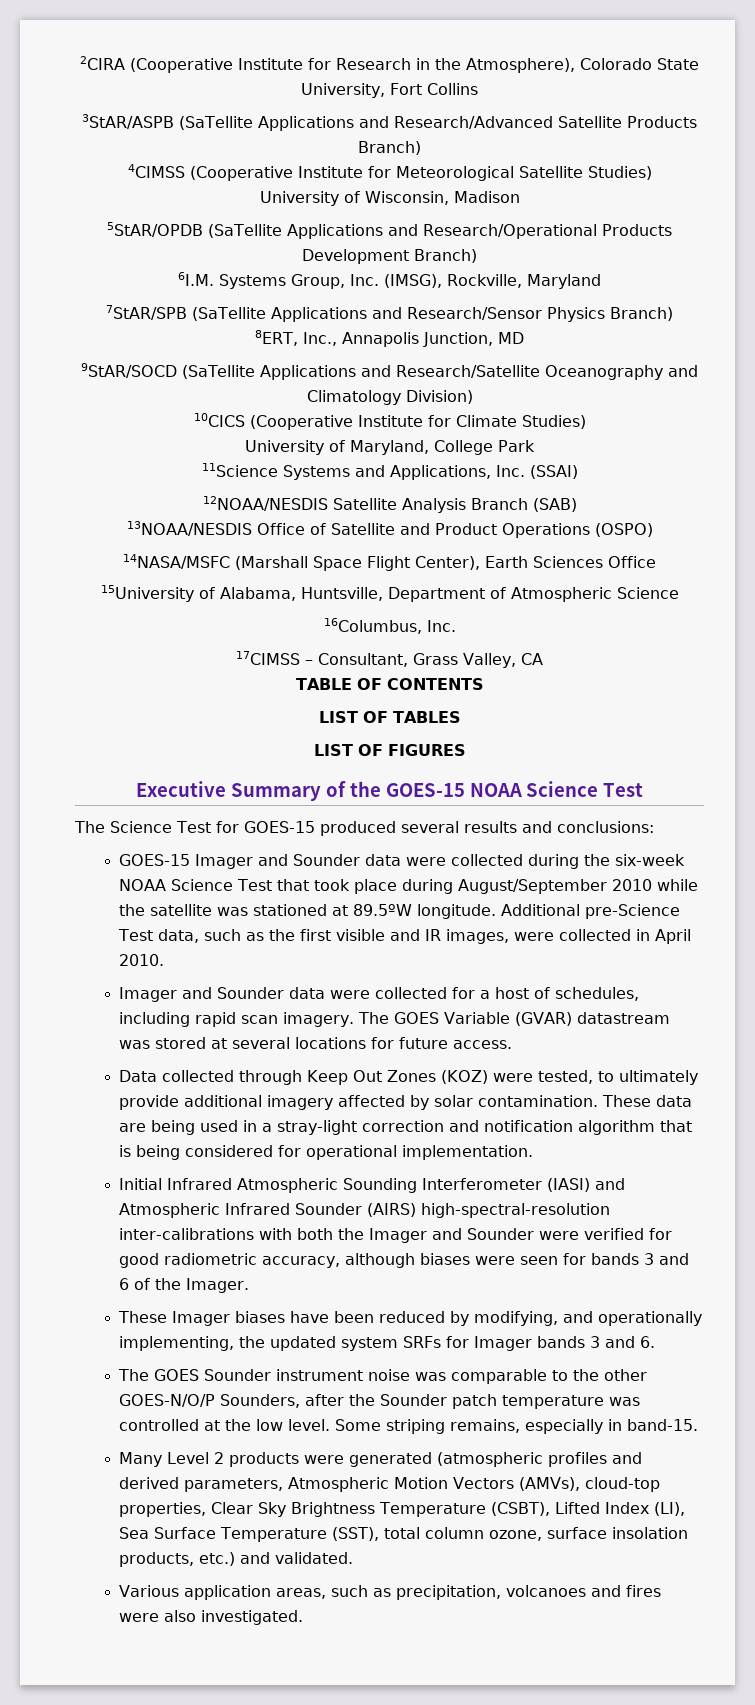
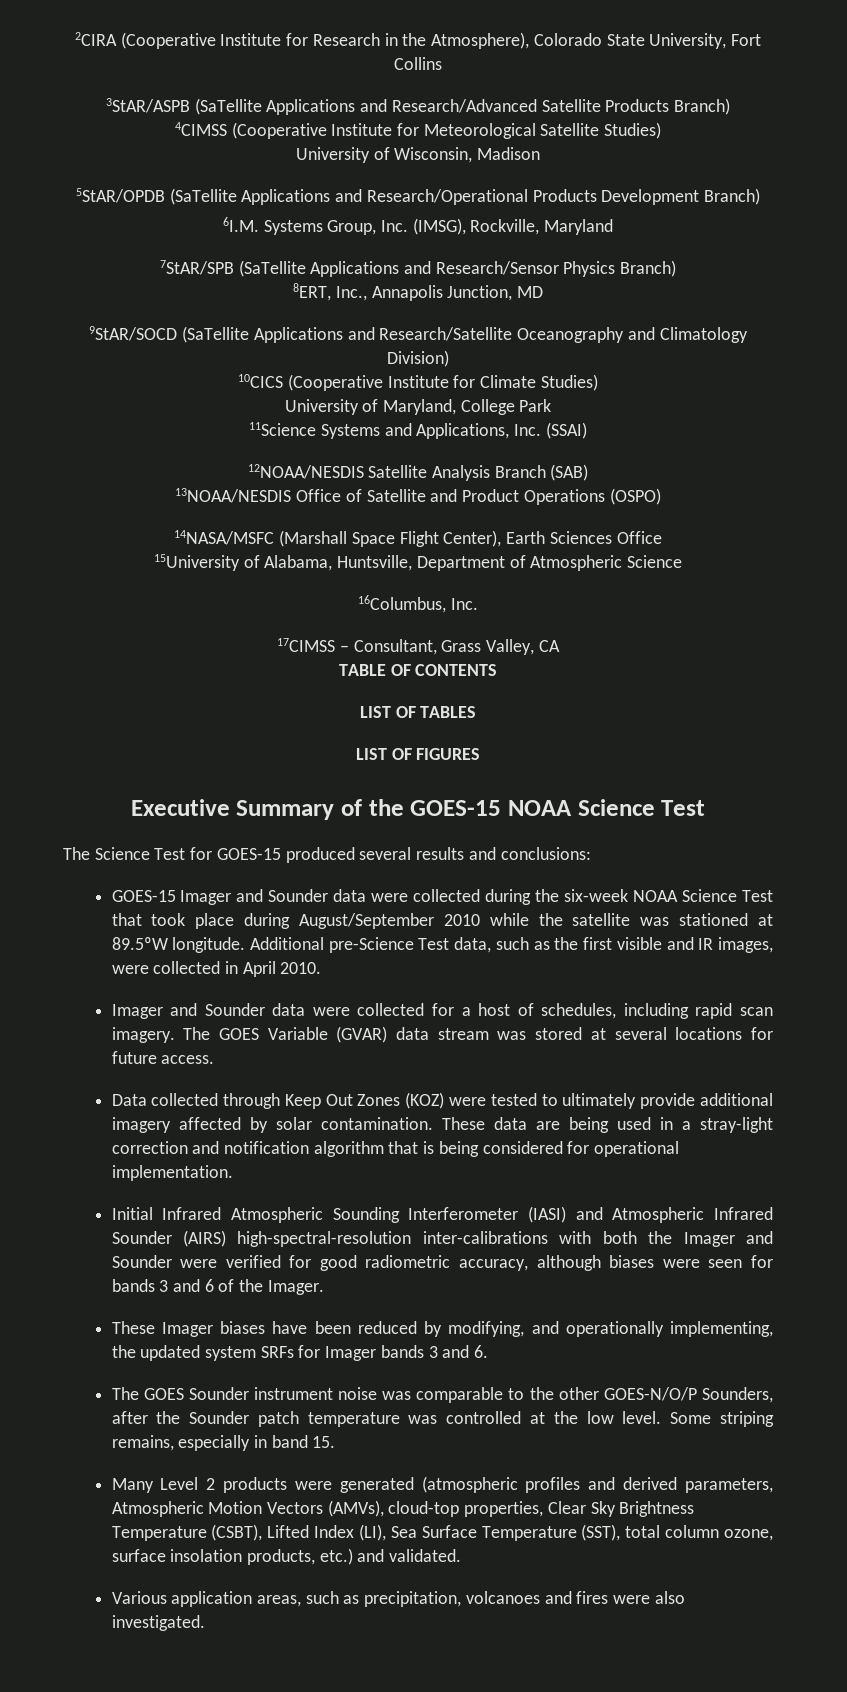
- The GOES Variable (GVAR) datastream was stored at several locations for future access.
+ The GOES Variable (GVAR) data stream was stored at several locations for future access.
- Data collected through Keep Out Zones (KOZ) were tested, to ultimately provide additional imagery affected by solar contamination.
+ Data collected through Keep Out Zones (KOZ) were tested to ultimately provide additional imagery affected by solar contamination.
- Some striping remains, especially in band-15.
+ Some striping remains, especially in band 15.

